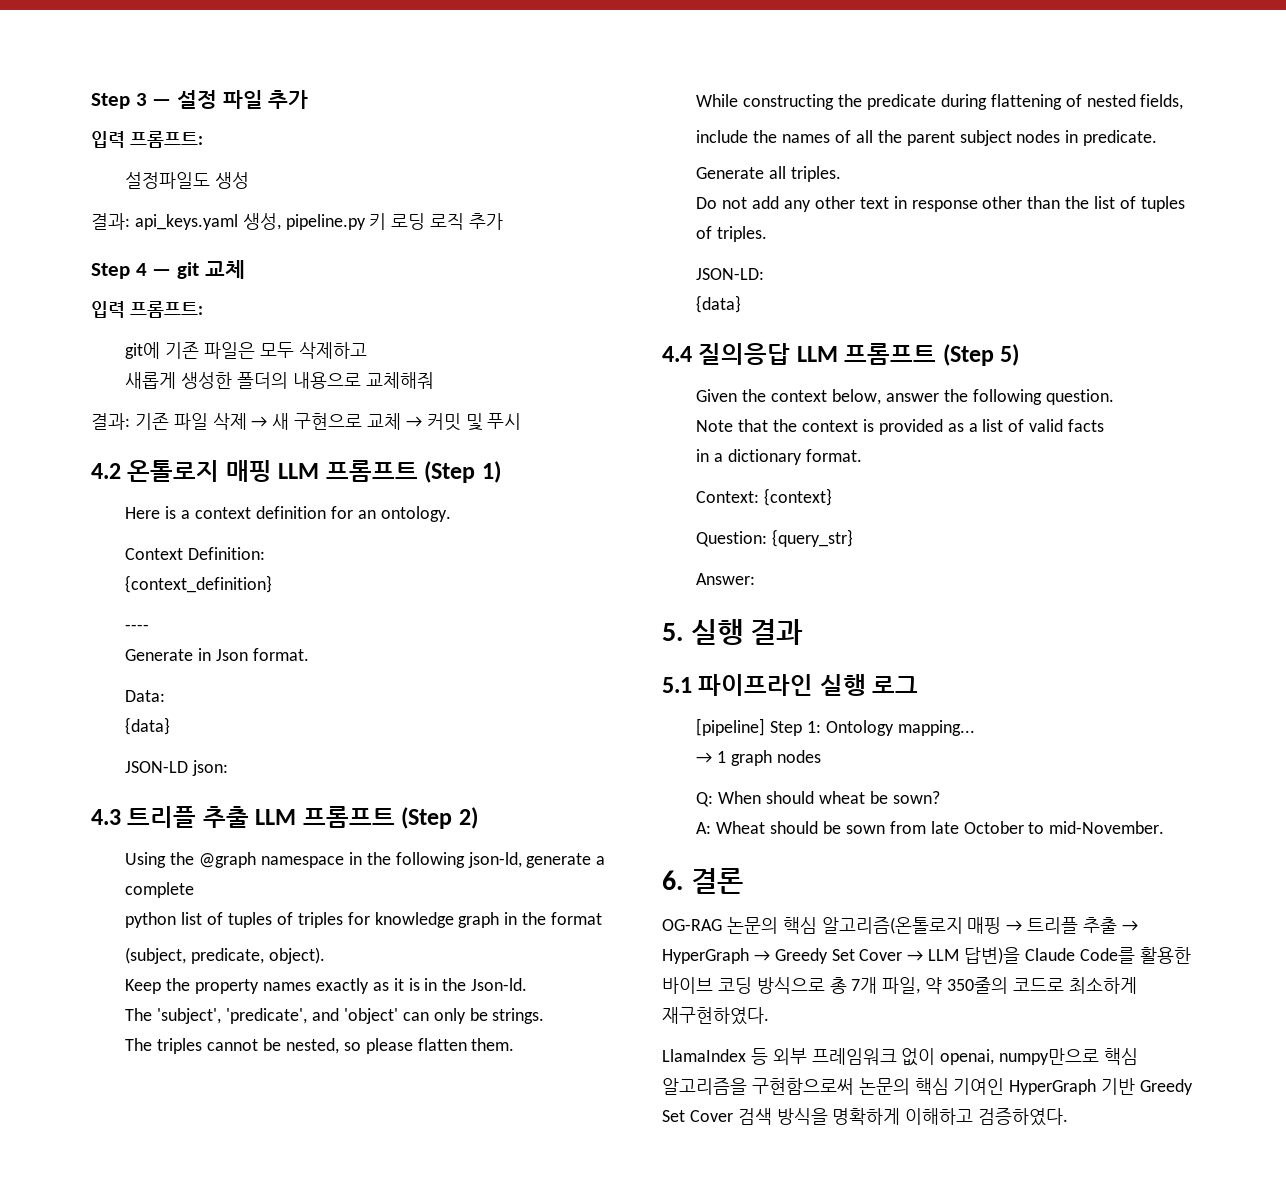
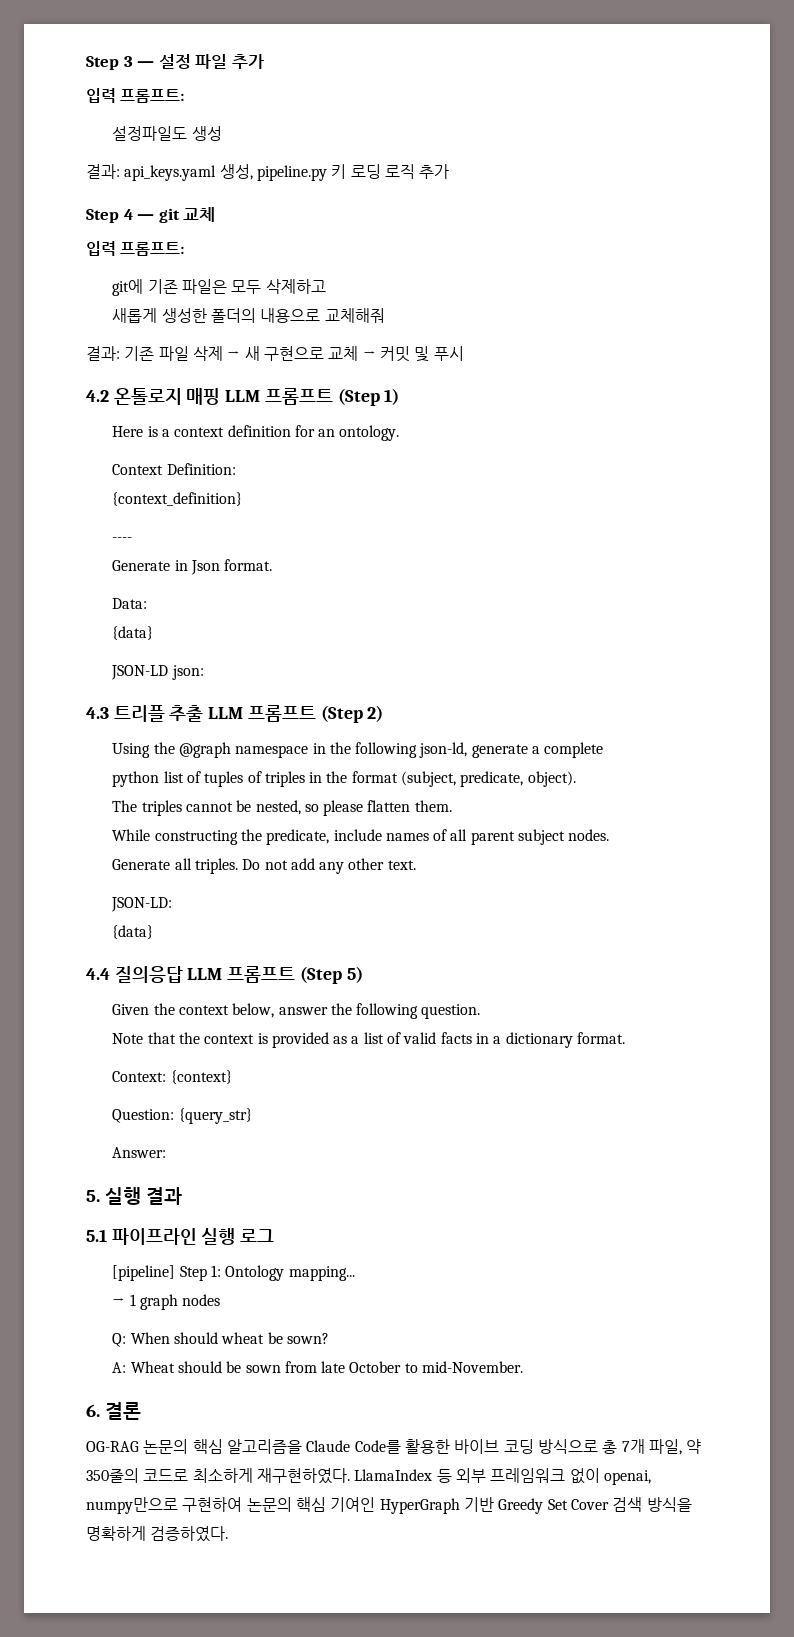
- python list of tuples of triples for knowledge graph in the format
- (subject, predicate, object).
+ python list of tuples of triples in the format (subject, predicate, object).
- Keep the property names exactly as it is in the Json-ld.
- The 'subject', 'predicate', and 'object' can only be strings.
- While constructing the predicate during flattening of nested fields,
- include the names of all the parent subject nodes in predicate.
+ While constructing the predicate, include names of all parent subject nodes.
- Generate all triples.
- Do not add any other text in response other than the list of tuples of triples.
+ Generate all triples. Do not add any other text.
- Note that the context is provided as a list of valid facts
- in a dictionary format.
+ Note that the context is provided as a list of valid facts in a dictionary format.
- OG-RAG 논문의 핵심 알고리즘(온톨로지 매핑 → 트리플 추출 → HyperGraph → Greedy Set Cover → LLM 답변)을 Claude Code를 활용한 바이브 코딩 방식으로 총 7개 파일, 약 350줄의 코드로 최소하게 재구현하였다.
- LlamaIndex 등 외부 프레임워크 없이 openai, numpy만으로 핵심 알고리즘을 구현함으로써 논문의 핵심 기여인 HyperGraph 기반 Greedy Set Cover 검색 방식을 명확하게 이해하고 검증하였다.
+ OG-RAG 논문의 핵심 알고리즘을 Claude Code를 활용한 바이브 코딩 방식으로 총 7개 파일, 약 350줄의 코드로 최소하게 재구현하였다. LlamaIndex 등 외부 프레임워크 없이 openai, numpy만으로 구현하여 논문의 핵심 기여인 HyperGraph 기반 Greedy Set Cover 검색 방식을 명확하게 검증하였다.

